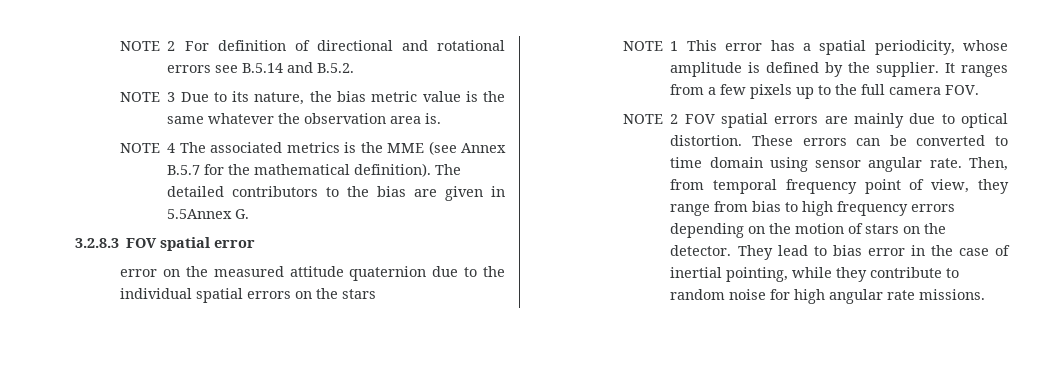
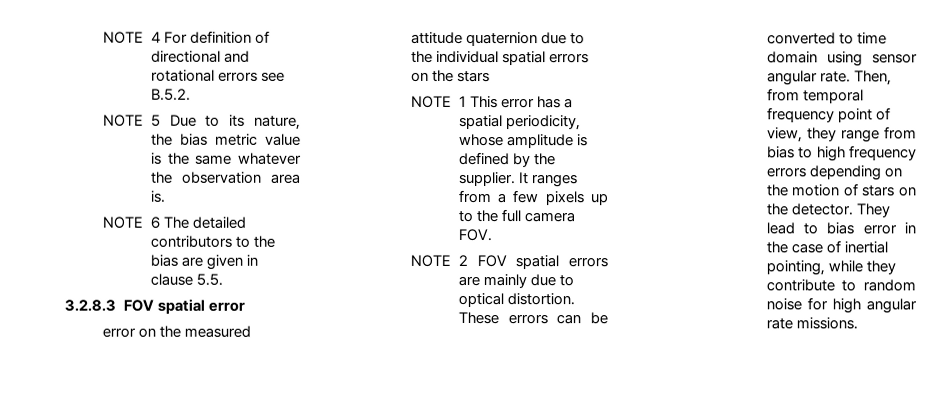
- NOTE 2 For definition of directional and rotational errors see B.5.14 and B.5.2.
+ NOTE 4 For definition of directional and rotational errors see B.5.2.
- NOTE 3 Due to its nature, the bias metric value is the same whatever the observation area is.
+ NOTE 5 Due to its nature, the bias metric value is the same whatever the observation area is.
- NOTE 4 The associated metrics is the MME (see Annex B.5.7 for the mathematical definition). The detailed contributors to the bias are given in 5.5Annex G.
+ NOTE 6 The detailed contributors to the bias are given in clause 5.5.

